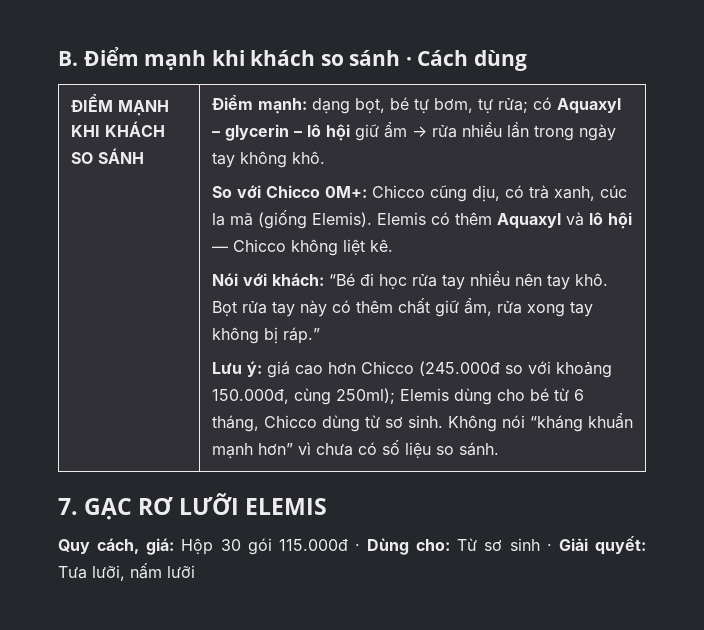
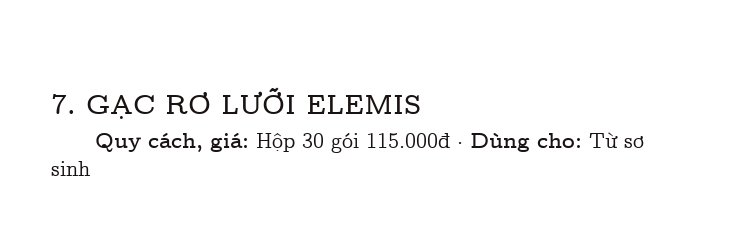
- B. Điểm mạnh khi khách so sánh · Cách dùng
- ĐIỂM MẠNH KHI KHÁCH SO SÁNH | Điểm mạnh: dạng bọt, bé tự bơm, tự rửa; có Aquaxyl – glycerin – lô hội giữ ẩm → rửa nhiều lần trong ngày tay không khô.
- So với Chicco 0M+: Chicco cũng dịu, có trà xanh, cúc la mã (giống Elemis). Elemis có thêm Aquaxyl và lô hội — Chicco không liệt kê.
- Nói với khách: “Bé đi học rửa tay nhiều nên tay khô. Bọt rửa tay này có thêm chất giữ ẩm, rửa xong tay không bị ráp.”
- Lưu ý: giá cao hơn Chicco (245.000đ so với khoảng 150.000đ, cùng 250ml); Elemis dùng cho bé từ 6 tháng, Chicco dùng từ sơ sinh. Không nói “kháng khuẩn mạnh hơn” vì chưa có số liệu so sánh.
- Quy cách, giá: Hộp 30 gói 115.000đ · Dùng cho: Từ sơ sinh · Giải quyết: Tưa lưỡi, nấm lưỡi
+ Quy cách, giá: Hộp 30 gói 115.000đ · Dùng cho: Từ sơ sinh

